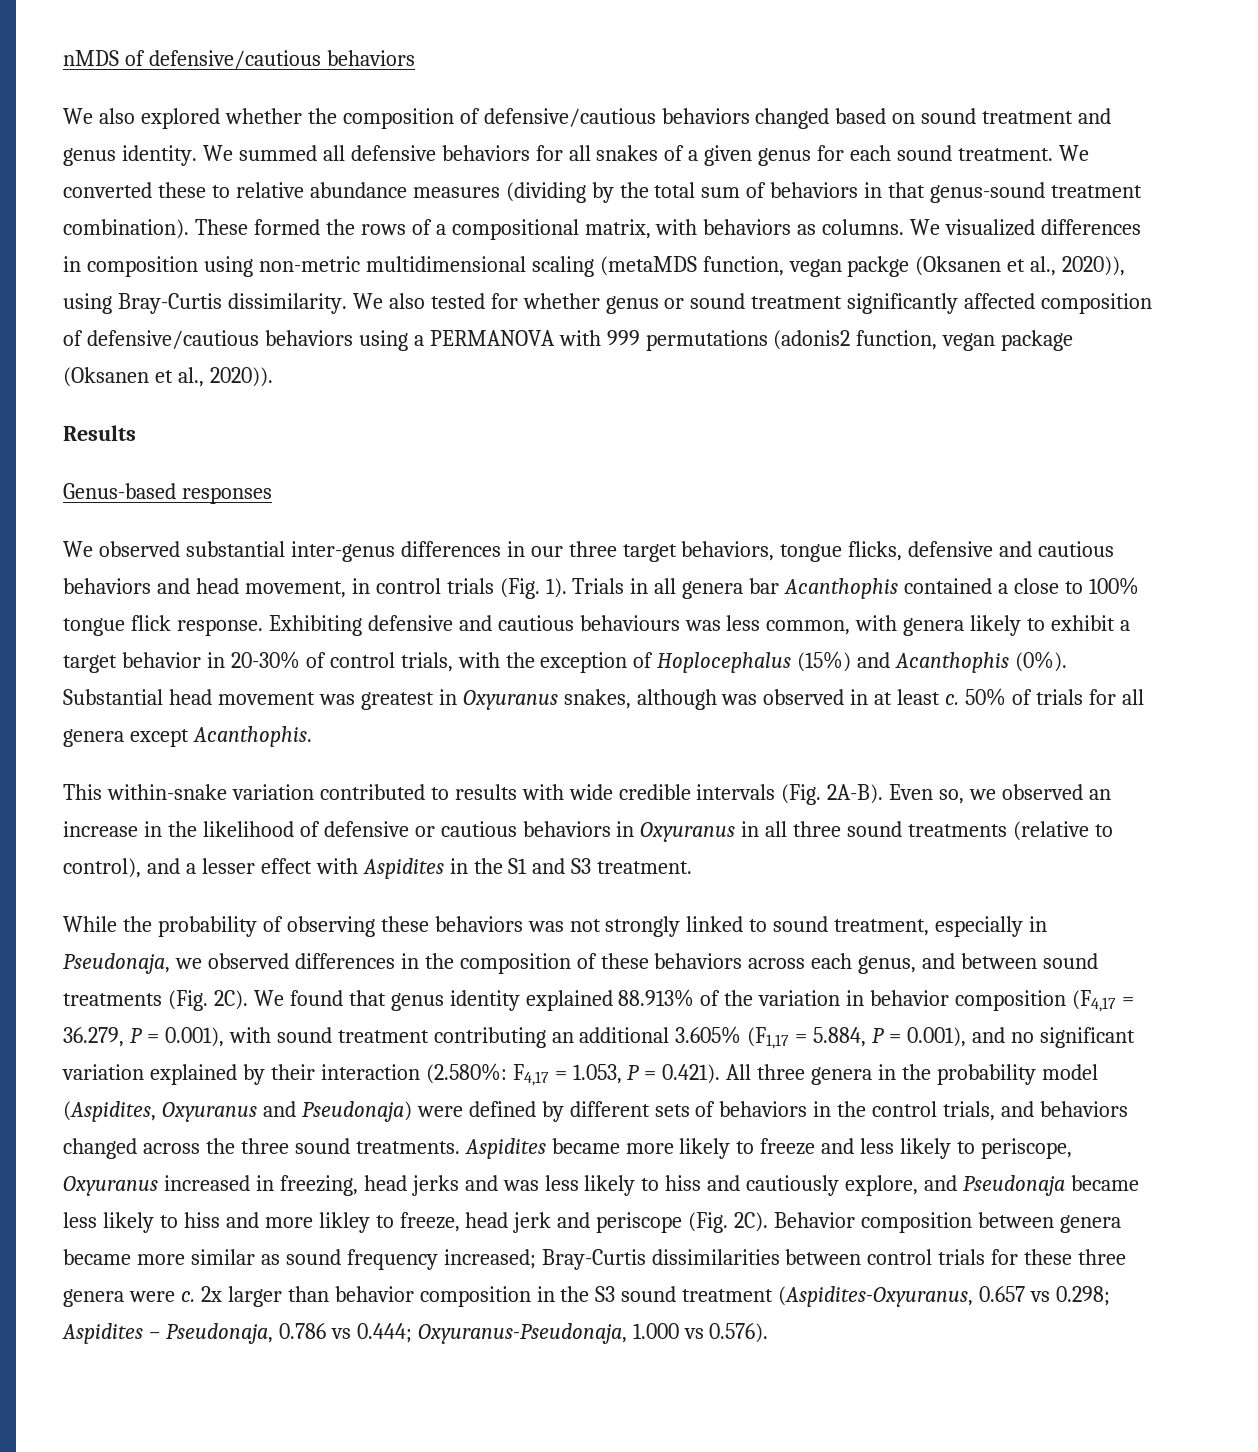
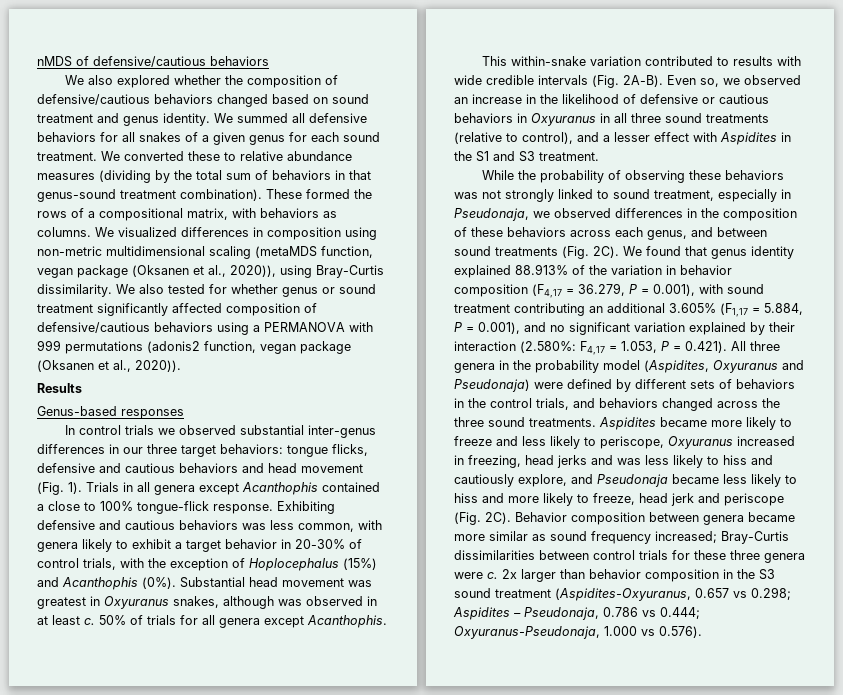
- We visualized differences in composition using non-metric multidimensional scaling (metaMDS function, vegan packge (Oksanen et al., 2020)), using Bray-Curtis dissimilarity.
+ We visualized differences in composition using non-metric multidimensional scaling (metaMDS function, vegan package (Oksanen et al., 2020)), using Bray-Curtis dissimilarity.
- We observed substantial inter-genus differences in our three target behaviors, tongue flicks, defensive and cautious behaviors and head movement, in control trials (Fig. 1).
+ In control trials we observed substantial inter-genus differences in our three target behaviors: tongue flicks, defensive and cautious behaviors and head movement (Fig. 1).
- Trials in all genera bar Acanthophis contained a close to 100% tongue flick response.
+ Trials in all genera except Acanthophis contained a close to 100% tongue-flick response.
- Exhibiting defensive and cautious behaviours was less common, with genera likely to exhibit a target behavior in 20-30% of control trials, with the exception of Hoplocephalus (15%) and Acanthophis (0%).
+ Exhibiting defensive and cautious behaviors was less common, with genera likely to exhibit a target behavior in 20-30% of control trials, with the exception of Hoplocephalus (15%) and Acanthophis (0%).
- Aspidites became more likely to freeze and less likely to periscope, Oxyuranus increased in freezing, head jerks and was less likely to hiss and cautiously explore, and Pseudonaja became less likely to hiss and more likley to freeze, head jerk and periscope (Fig. 2C).
+ Aspidites became more likely to freeze and less likely to periscope, Oxyuranus increased in freezing, head jerks and was less likely to hiss and cautiously explore, and Pseudonaja became less likely to hiss and more likely to freeze, head jerk and periscope (Fig. 2C).

